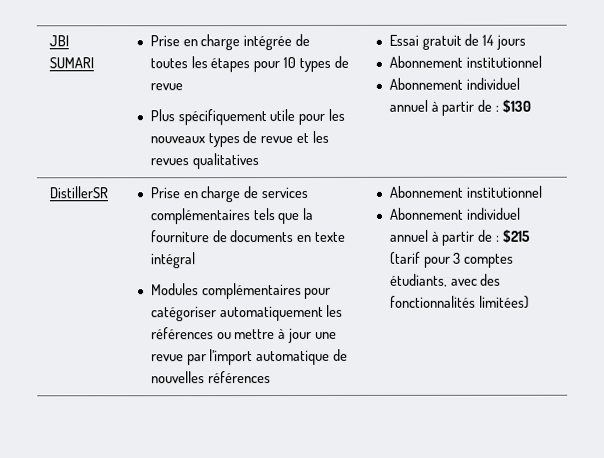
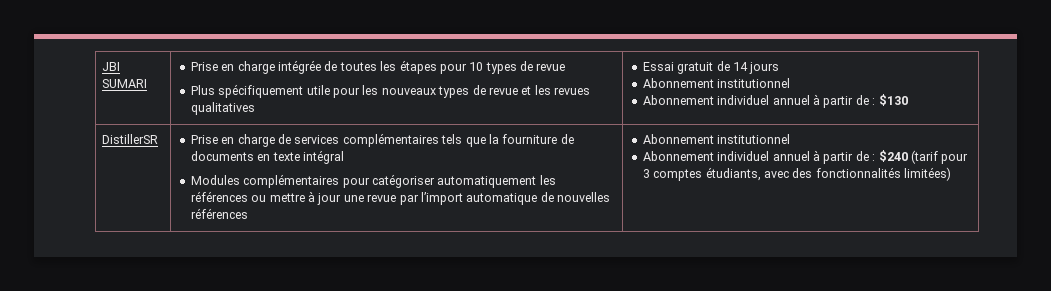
- Abonnement individuel annuel à partir de : $215 (tarif pour 3 comptes étudiants, avec des fonctionnalités limitées)
+ Abonnement individuel annuel à partir de : $240 (tarif pour 3 comptes étudiants, avec des fonctionnalités limitées)

